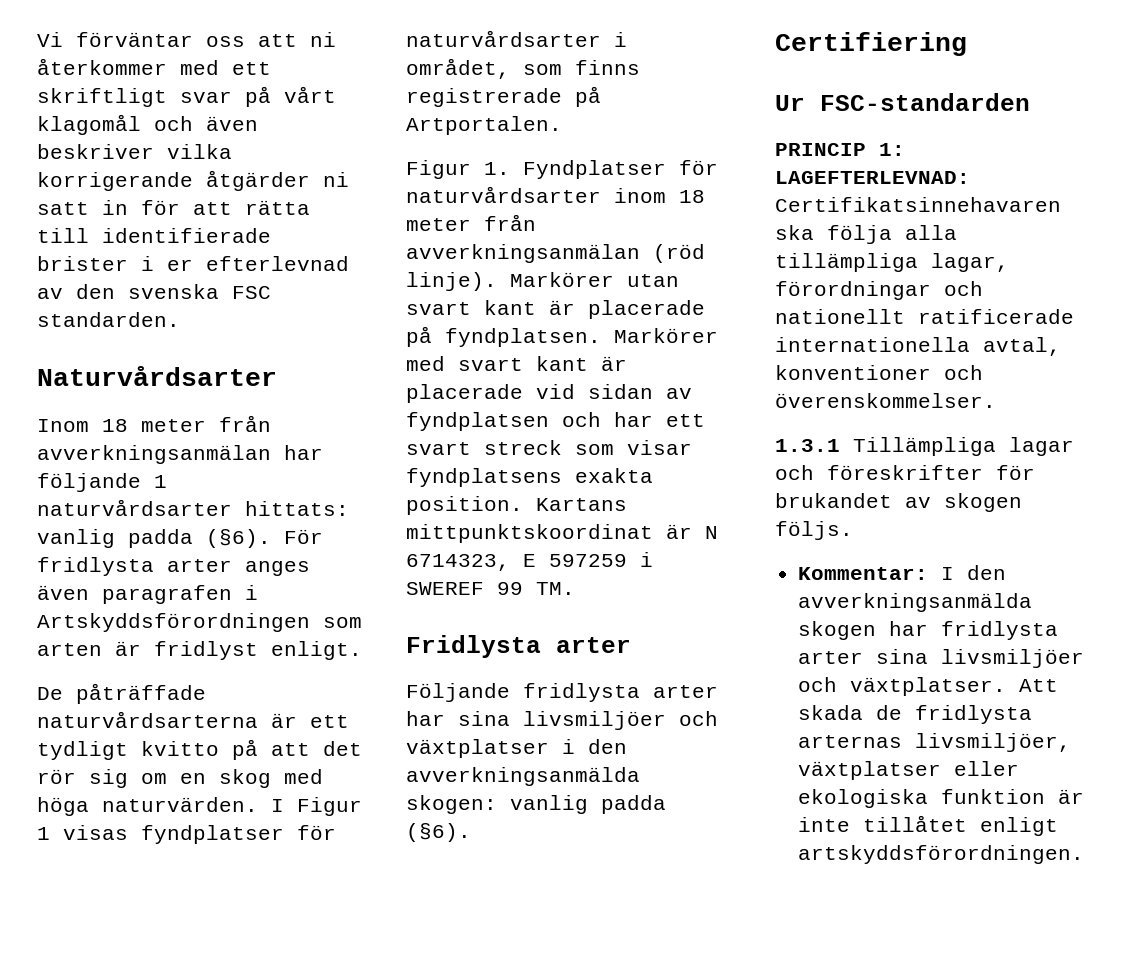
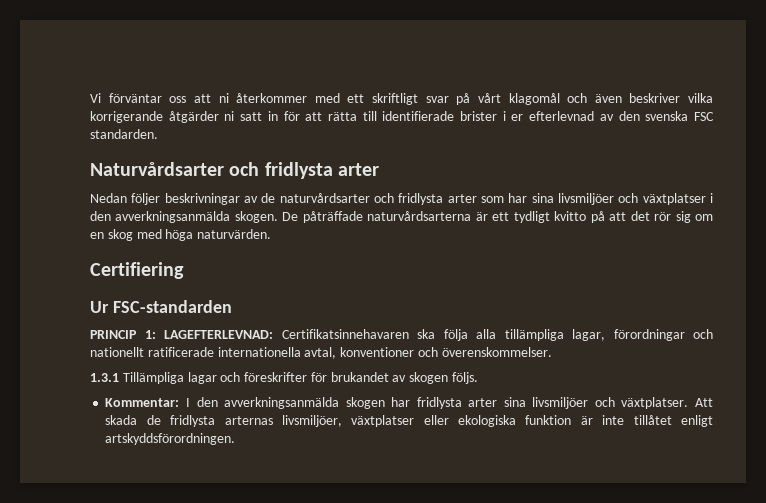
- Naturvårdsarter
- Inom 18 meter från avverkningsanmälan har följande 1 naturvårdsarter hittats: vanlig padda (§6). För fridlysta arter anges även paragrafen i Artskyddsförordningen som arten är fridlyst enligt.
- De påträffade naturvårdsarterna är ett tydligt kvitto på att det rör sig om en skog med höga naturvärden. I Figur 1 visas fyndplatser för naturvårdsarter i området, som finns registrerade på Artportalen.
- Figur 1. Fyndplatser för naturvårdsarter inom 18 meter från avverkningsanmälan (röd linje). Markörer utan svart kant är placerade på fyndplatsen. Markörer med svart kant är placerade vid sidan av fyndplatsen och har ett svart streck som visar fyndplatsens exakta position. Kartans mittpunktskoordinat är N 6714323, E 597259 i SWEREF 99 TM.
- Fridlysta arter
- Följande fridlysta arter har sina livsmiljöer och växtplatser i den avverkningsanmälda skogen: vanlig padda (§6).
+ Naturvårdsarter och fridlysta arter
+ Nedan följer beskrivningar av de naturvårdsarter och fridlysta arter som har sina livsmiljöer och växtplatser i den avverkningsanmälda skogen. De påträffade naturvårdsarterna är ett tydligt kvitto på att det rör sig om en skog med höga naturvärden.

